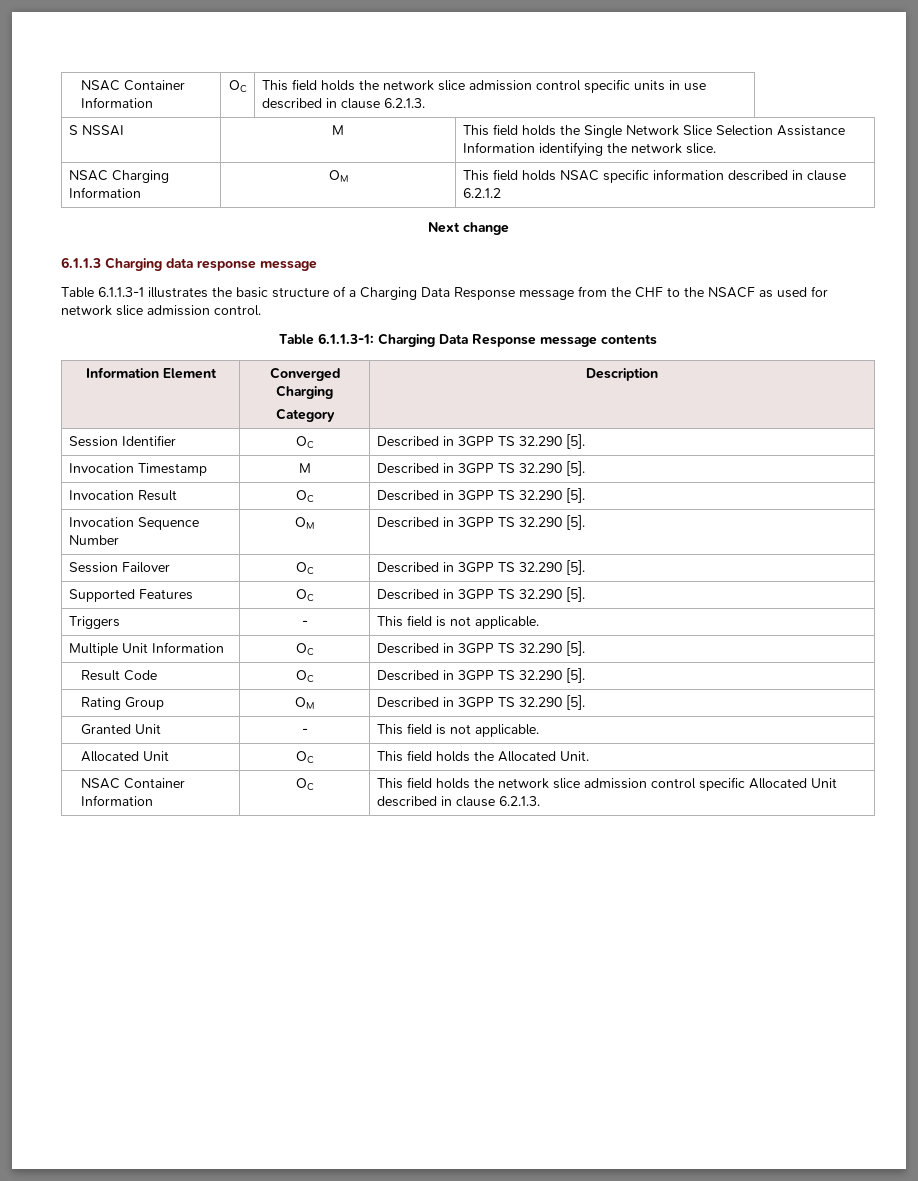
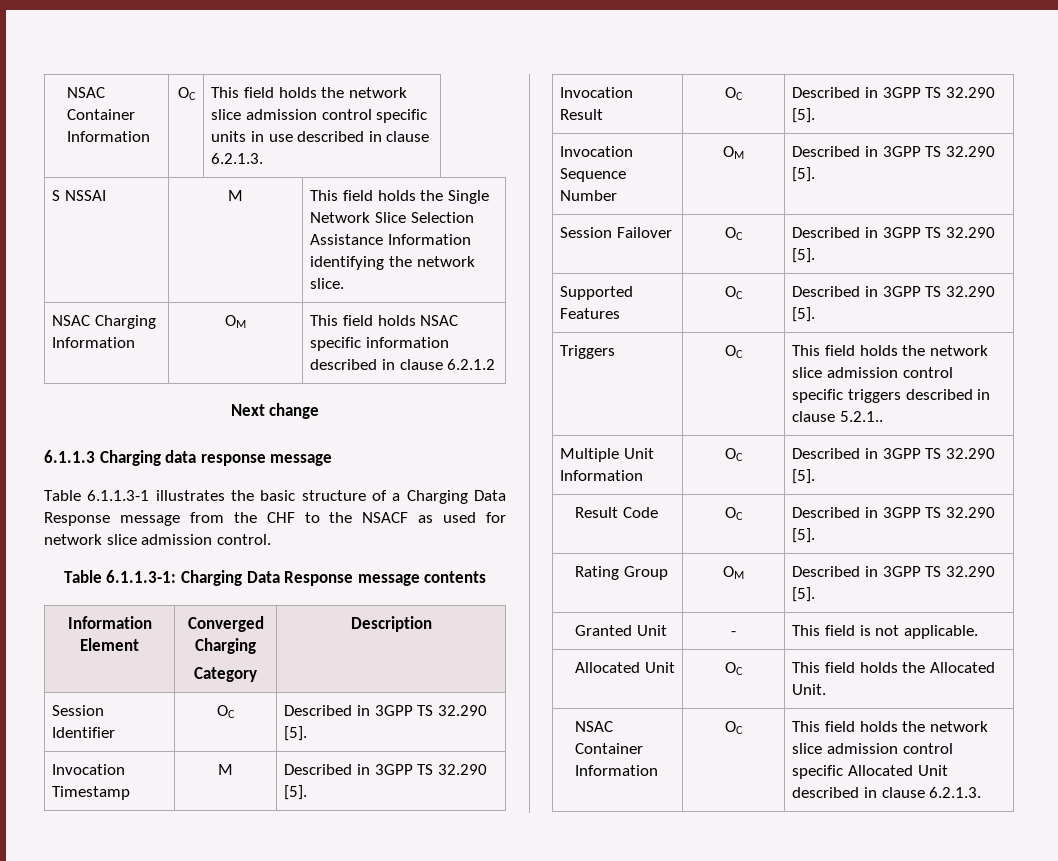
- Triggers | - | This field is not applicable.
+ Triggers | OC | This field holds the network slice admission control specific triggers described in clause 5.2.1..

